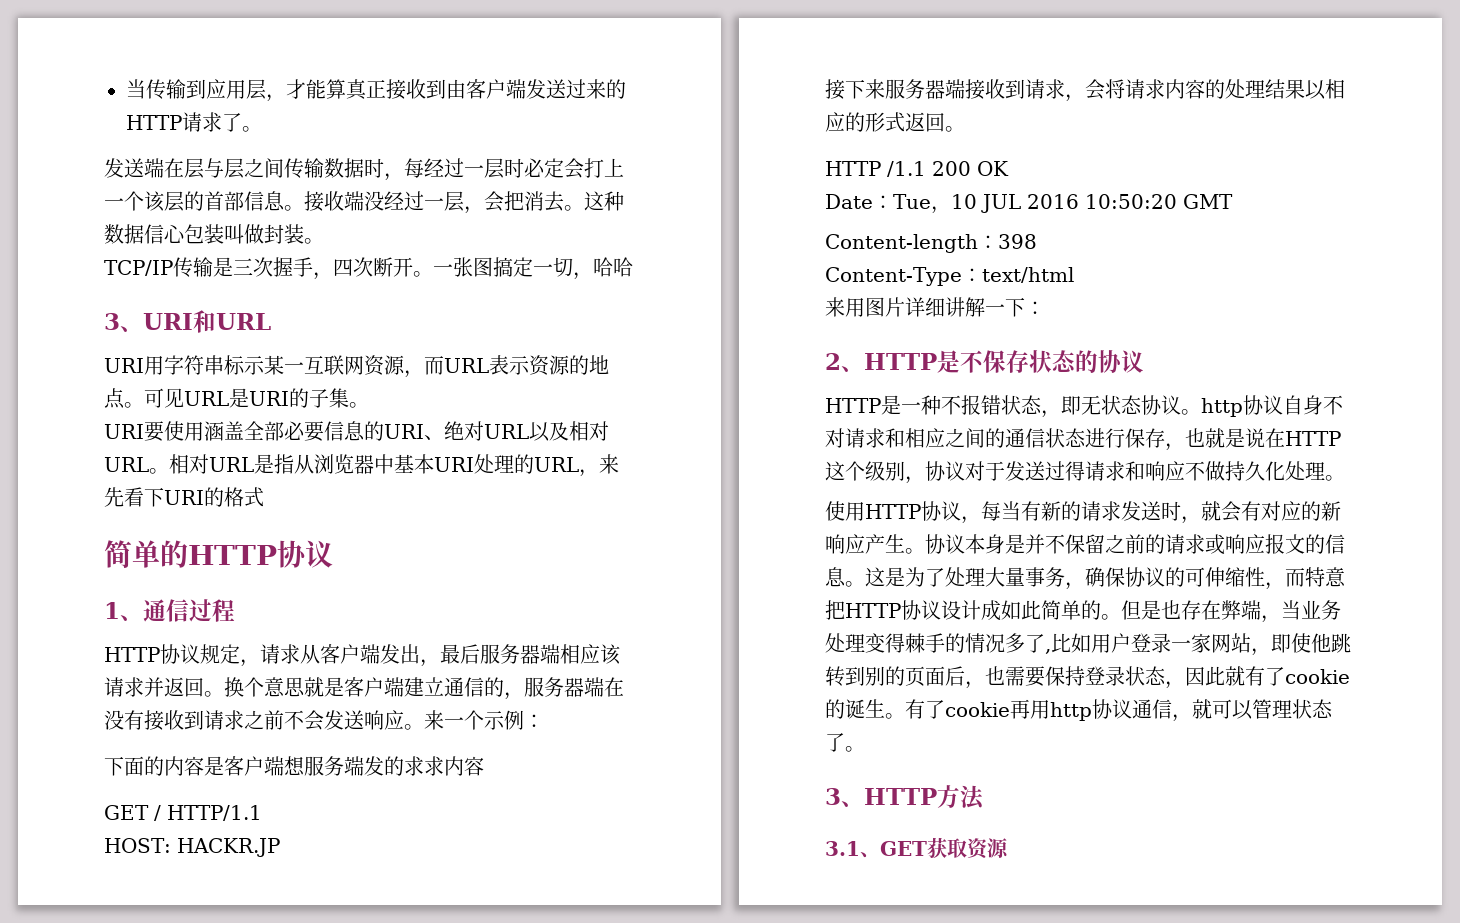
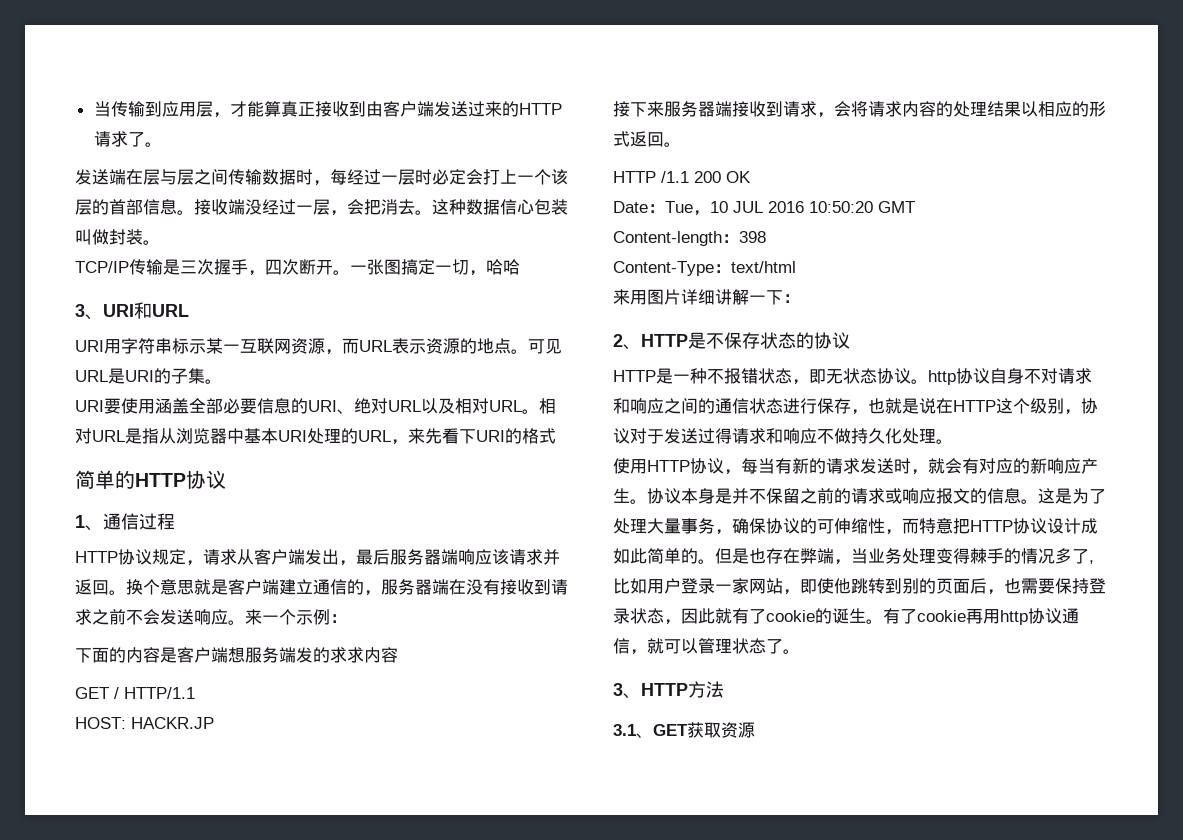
- HTTP协议规定，请求从客户端发出，最后服务器端相应该请求并返回。
+ HTTP协议规定，请求从客户端发出，最后服务器端响应该请求并返回。
- HTTP是一种不报错状态，即无状态协议。http协议自身不对请求和相应之间的通信状态进行保存，也就是说在HTTP这个级别，协议对于发送过得请求和响应不做持久化处理。
+ HTTP是一种不报错状态，即无状态协议。http协议自身不对请求和响应之间的通信状态进行保存，也就是说在HTTP这个级别，协议对于发送过得请求和响应不做持久化处理。

